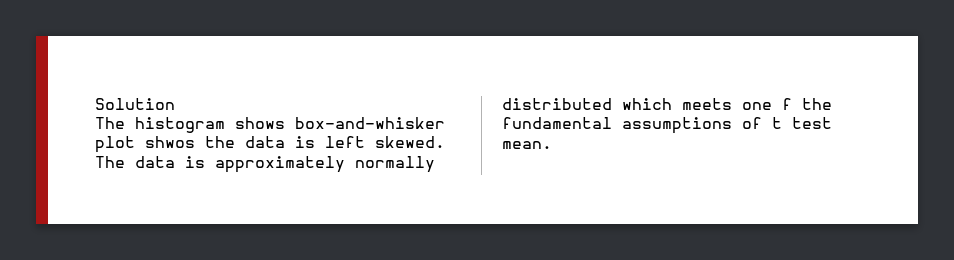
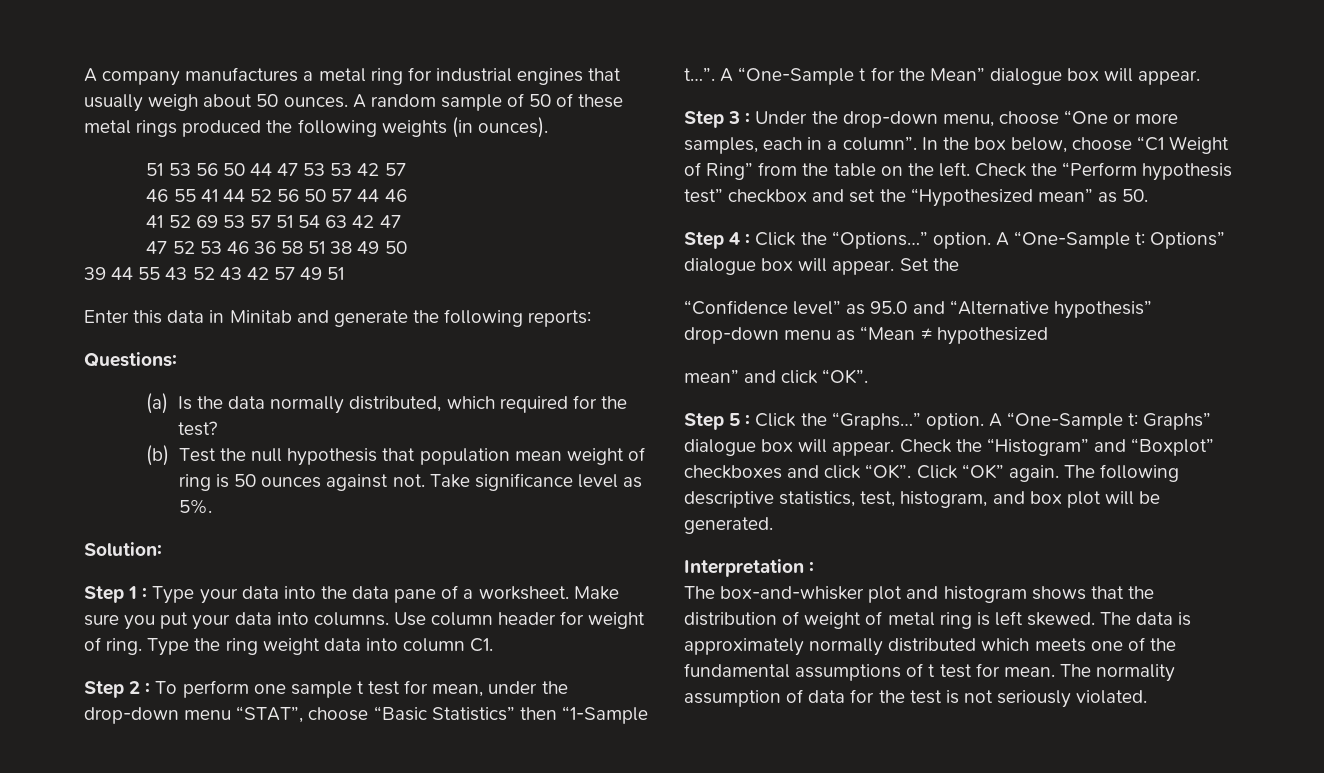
- Solution
- The histogram shows box-and-whisker plot shwos the data is left skewed.
+ A company manufactures a metal ring for industrial engines that usually weigh about 50 ounces. A random sample of 50 of these metal rings produced the following weights (in ounces).
+ 51 53 56 50 44 47 53 53 42 57
+ 46 55 41 44 52 56 50 57 44 46
+ 41 52 69 53 57 51 54 63 42 47
+ 47 52 53 46 36 58 51 38 49 50
+ 39 44 55 43 52 43 42 57 49 51
+ Enter this data in Minitab and generate the following reports:
+ Questions:
+ (a) Is the data normally distributed, which required for the test?
+ (b) Test the null hypothesis that population mean weight of ring is 50 ounces against not. Take significance level as 5%.
+ Solution:
+ Step 1 : Type your data into the data pane of a worksheet. Make sure you put your data into columns. Use column header for weight of ring. Type the ring weight data into column C1.
+ Step 2 : To perform one sample t test for mean, under the drop-down menu “STAT”, choose “Basic Statistics” then “1-Sample t…”. A “One-Sample t for the Mean” dialogue box will appear.
+ Step 3 : Under the drop-down menu, choose “One or more samples, each in a column”. In the box below, choose “C1 Weight of Ring” from the table on the left. Check the “Perform hypothesis test” checkbox and set the “Hypothesized mean” as 50.
+ Step 4 : Click the “Options…” option. A “One-Sample t: Options” dialogue box will appear. Set the
+ “Confidence level” as 95.0 and “Alternative hypothesis” drop-down menu as “Mean ≠ hypothesized
+ mean” and click “OK”.
+ Step 5 : Click the “Graphs…” option. A “One-Sample t: Graphs” dialogue box will appear. Check the “Histogram” and “Boxplot” checkboxes and click “OK”. Click “OK” again. The following descriptive statistics, test, histogram, and box plot will be generated.
+ Interpretation :
+ The box-and-whisker plot and histogram shows that the distribution of weight of metal ring is left skewed.
- The data is approximately normally distributed which meets one f the fundamental assumptions of t test mean.
+ The data is approximately normally distributed which meets one of the fundamental assumptions of t test for mean. The normality assumption of data for the test is not seriously violated.

